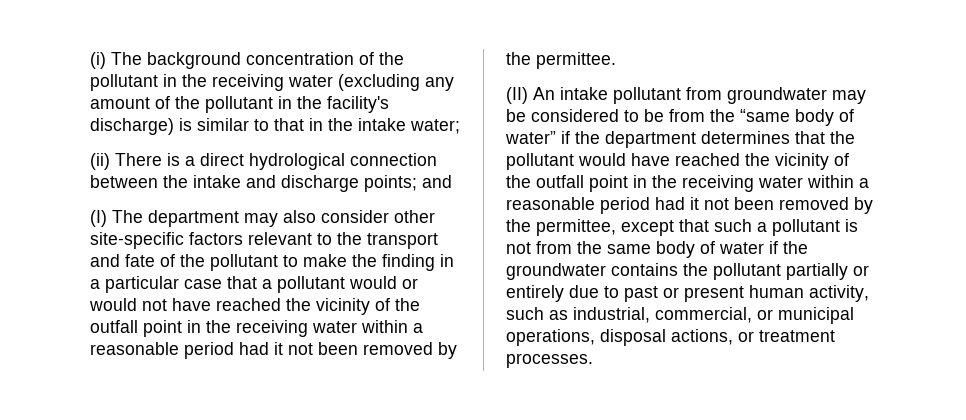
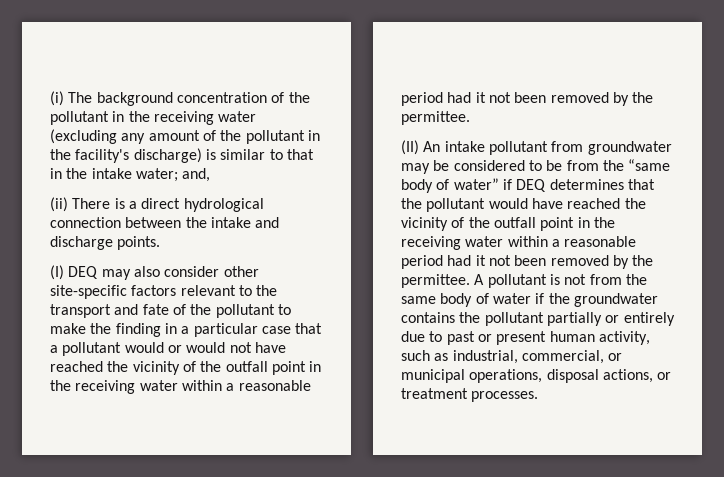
- (i) The background concentration of the pollutant in the receiving water (excluding any amount of the pollutant in the facility's discharge) is similar to that in the intake water;
+ (i) The background concentration of the pollutant in the receiving water (excluding any amount of the pollutant in the facility's discharge) is similar to that in the intake water; and,
- (ii) There is a direct hydrological connection between the intake and discharge points; and
+ (ii) There is a direct hydrological connection between the intake and discharge points.
- (I) The department may also consider other site-specific factors relevant to the transport and fate of the pollutant to make the finding in a particular case that a pollutant would or would not have reached the vicinity of the outfall point in the receiving water within a reasonable period had it not been removed by the permittee.
+ (I) DEQ may also consider other site-specific factors relevant to the transport and fate of the pollutant to make the finding in a particular case that a pollutant would or would not have reached the vicinity of the outfall point in the receiving water within a reasonable period had it not been removed by the permittee.
- (II) An intake pollutant from groundwater may be considered to be from the “same body of water” if the department determines that the pollutant would have reached the vicinity of the outfall point in the receiving water within a reasonable period had it not been removed by the permittee, except that such a pollutant is not from the same body of water if the groundwater contains the pollutant partially or entirely due to past or present human activity, such as industrial, commercial, or municipal operations, disposal actions, or treatment processes.
+ (II) An intake pollutant from groundwater may be considered to be from the “same body of water” if DEQ determines that the pollutant would have reached the vicinity of the outfall point in the receiving water within a reasonable period had it not been removed by the permittee. A pollutant is not from the same body of water if the groundwater contains the pollutant partially or entirely due to past or present human activity, such as industrial, commercial, or municipal operations, disposal actions, or treatment processes.

